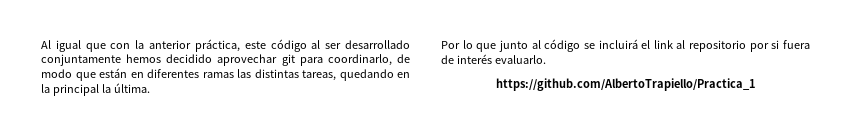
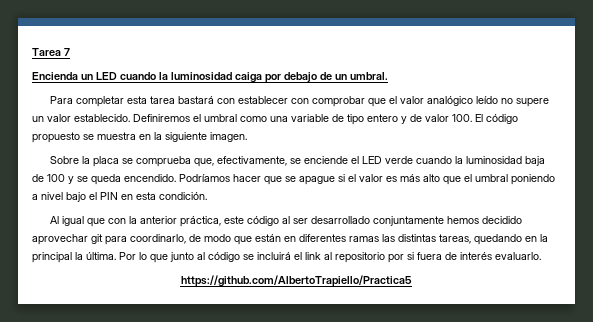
+ Tarea 7
+ Encienda un LED cuando la luminosidad caiga por debajo de un umbral.
+ Para completar esta tarea bastará con establecer con comprobar que el valor analógico leído no supere un valor establecido. Definiremos el umbral como una variable de tipo entero y de valor 100. El código propuesto se muestra en la siguiente imagen.
+ Sobre la placa se comprueba que, efectivamente, se enciende el LED verde cuando la luminosidad baja de 100 y se queda encendido. Podríamos hacer que se apague si el valor es más alto que el umbral poniendo a nivel bajo el PIN en esta condición.
- Al igual que con la anterior práctica, este código al ser desarrollado conjuntamente hemos decidido aprovechar git para coordinarlo, de modo que están en diferentes ramas las distintas tareas, quedando en la principal la última.
- Por lo que junto al código se incluirá el link al repositorio por si fuera de interés evaluarlo.
+ Al igual que con la anterior práctica, este código al ser desarrollado conjuntamente hemos decidido aprovechar git para coordinarlo, de modo que están en diferentes ramas las distintas tareas, quedando en la principal la última. Por lo que junto al código se incluirá el link al repositorio por si fuera de interés evaluarlo.
- https://github.com/AlbertoTrapiello/Practica_1
+ https://github.com/AlbertoTrapiello/Practica5

